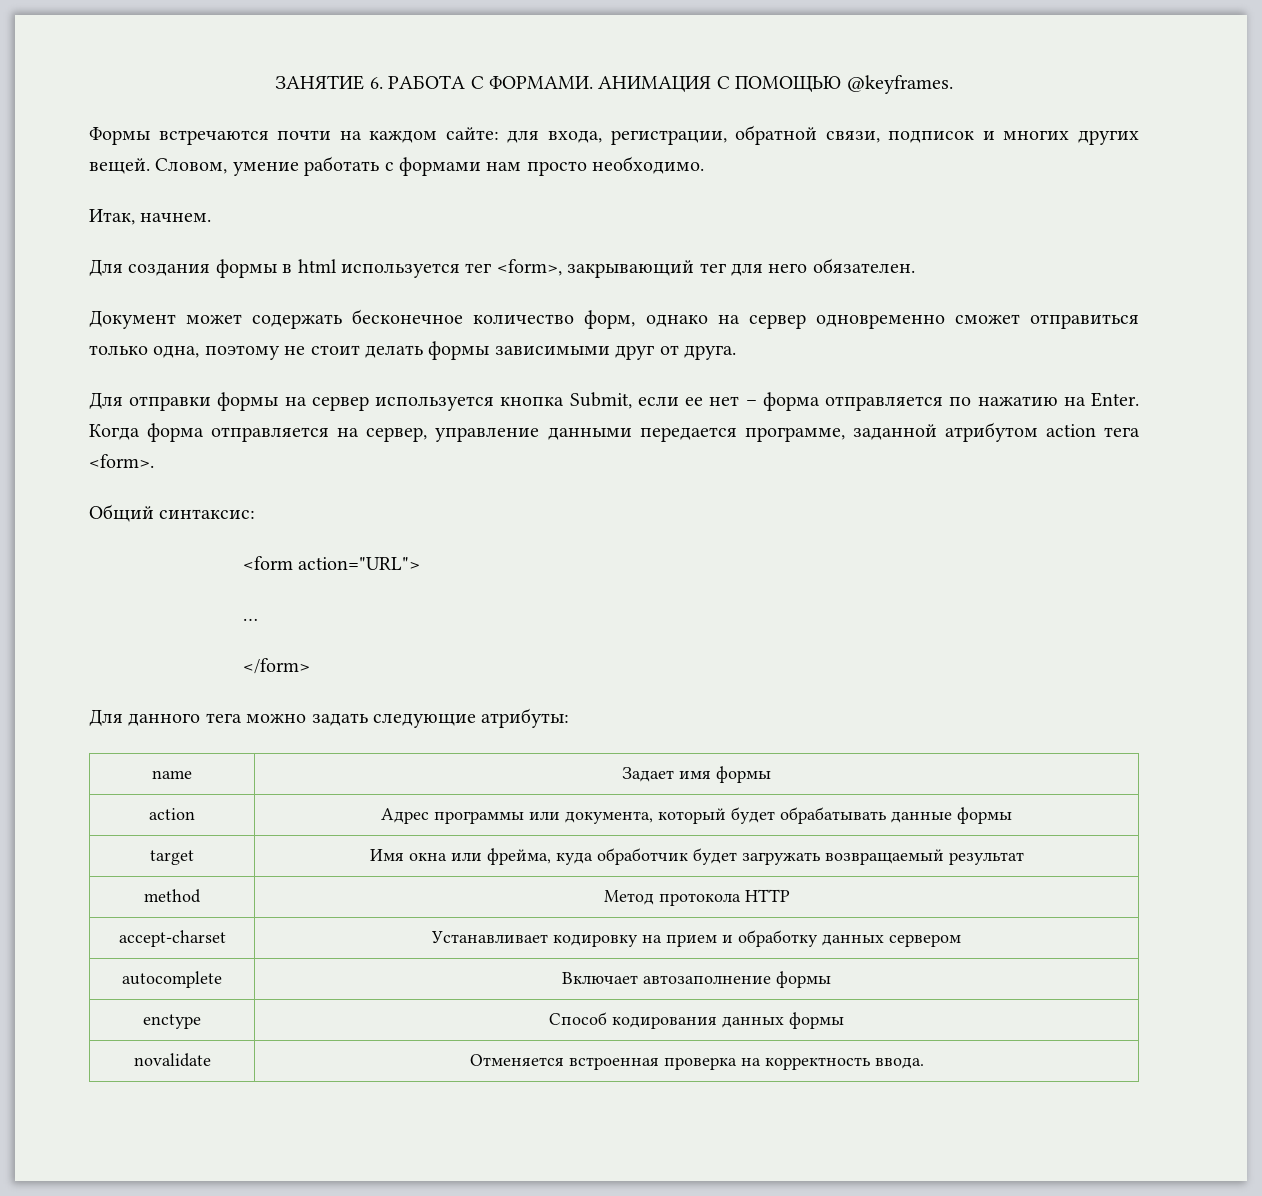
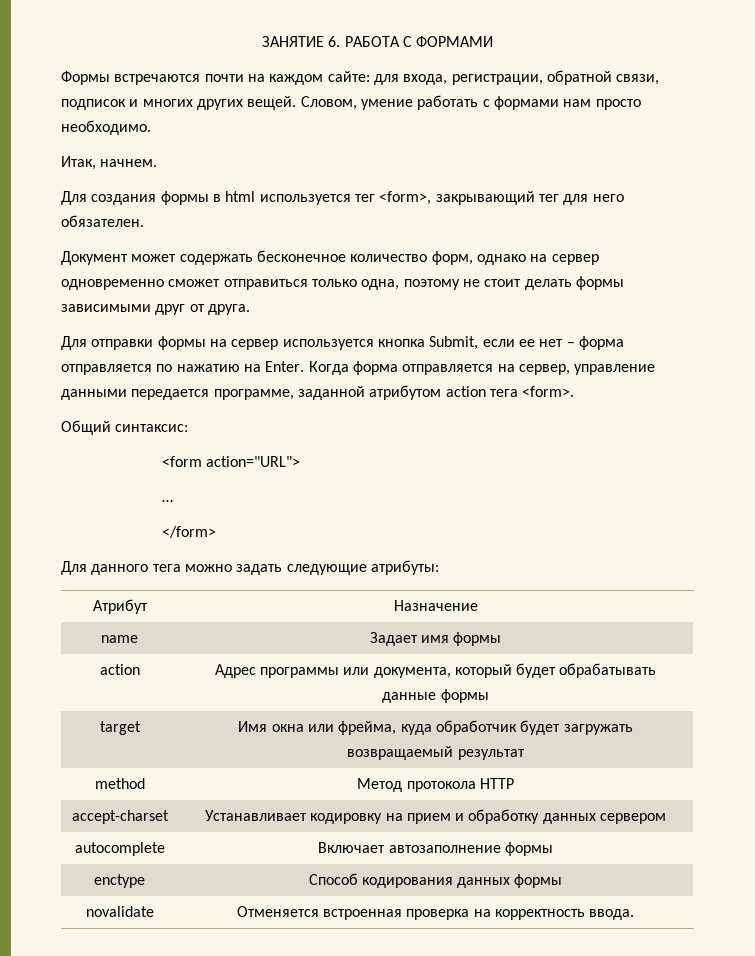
- ЗАНЯТИЕ 6. РАБОТА С ФОРМАМИ. АНИМАЦИЯ С ПОМОЩЬЮ @keyframes.
+ ЗАНЯТИЕ 6. РАБОТА С ФОРМАМИ
+ Атрибут | Назначение

